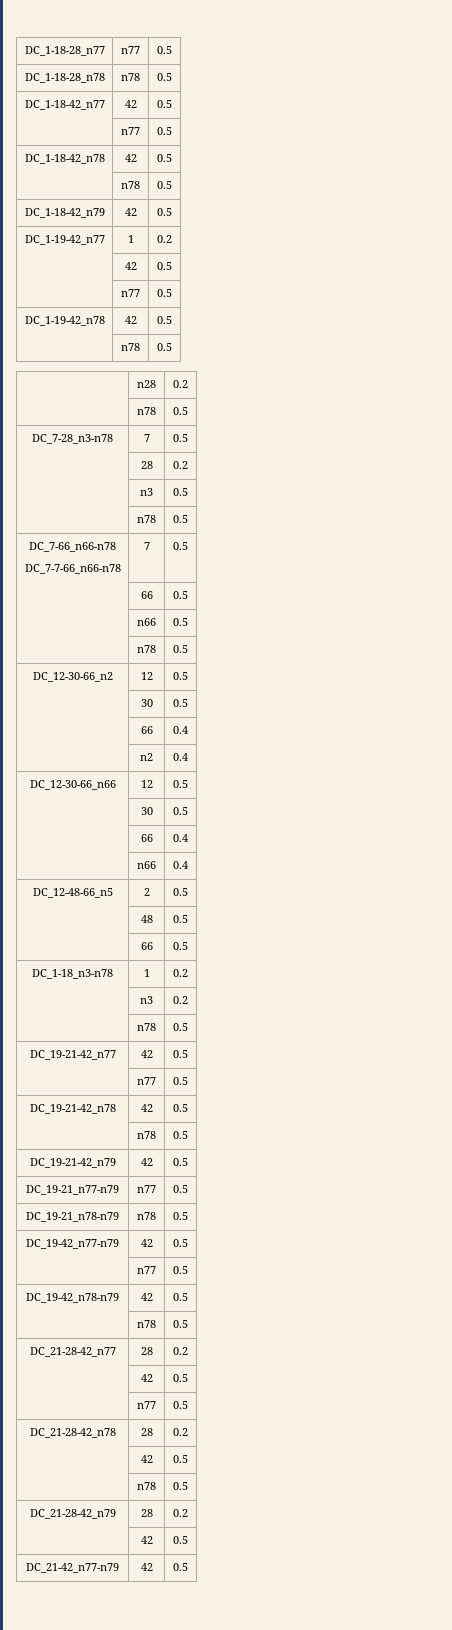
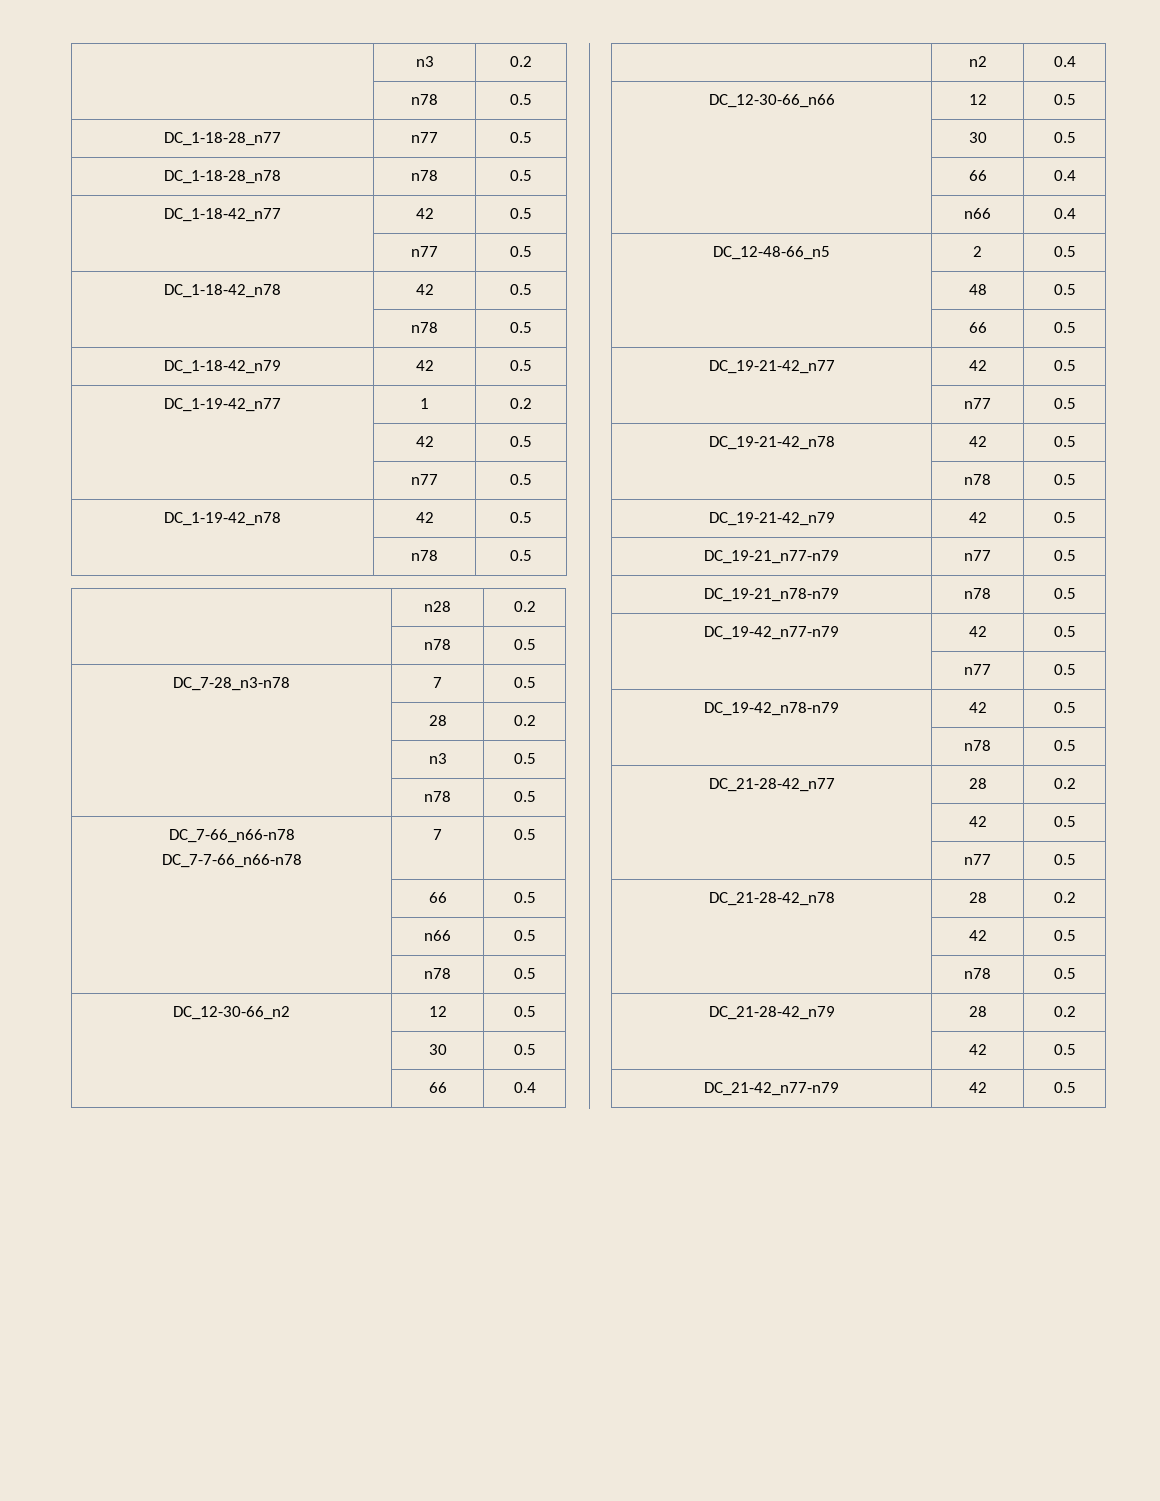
+ | n3 | 0.2
+ | n78 | 0.5
- DC_1-18_n3-n78 | 1 | 0.2
- | n3 | 0.2
- | n78 | 0.5

